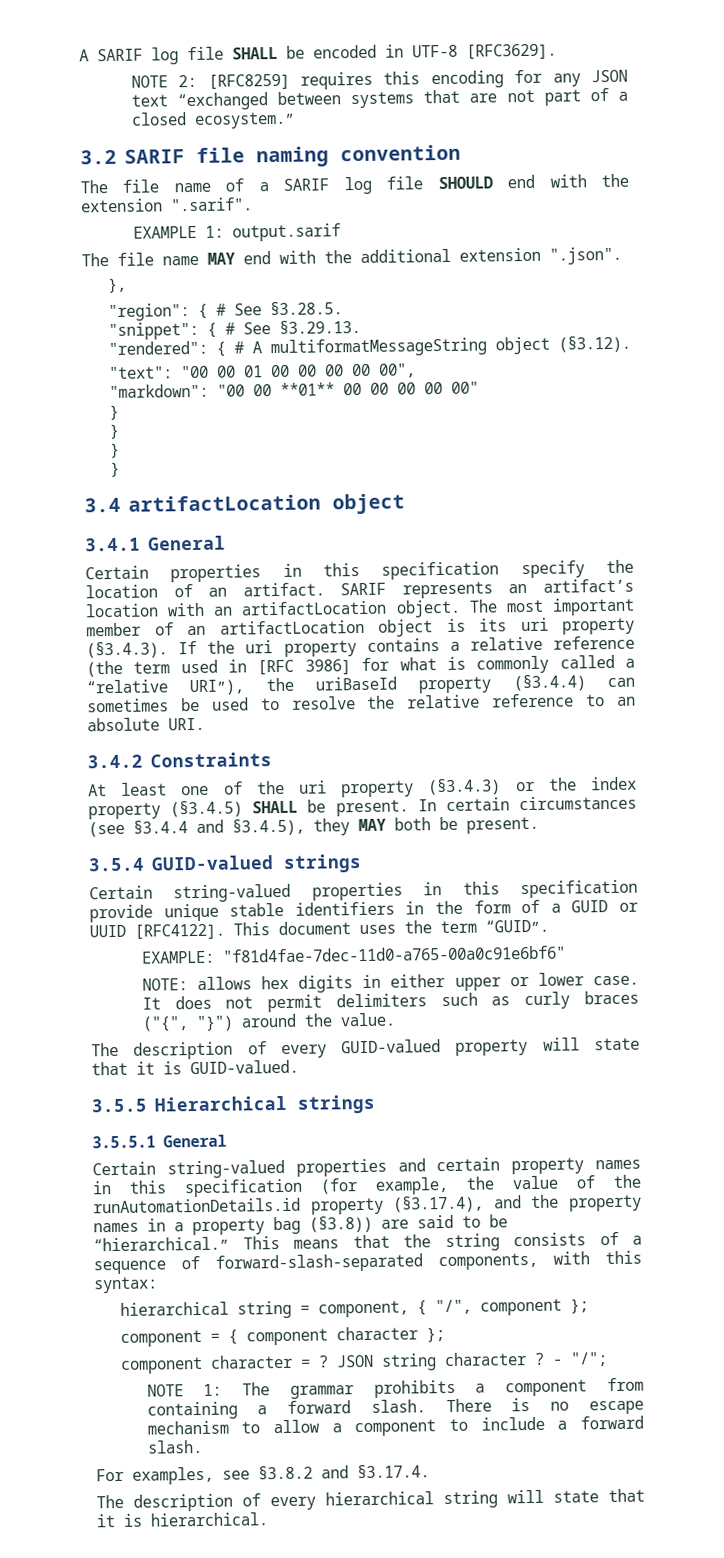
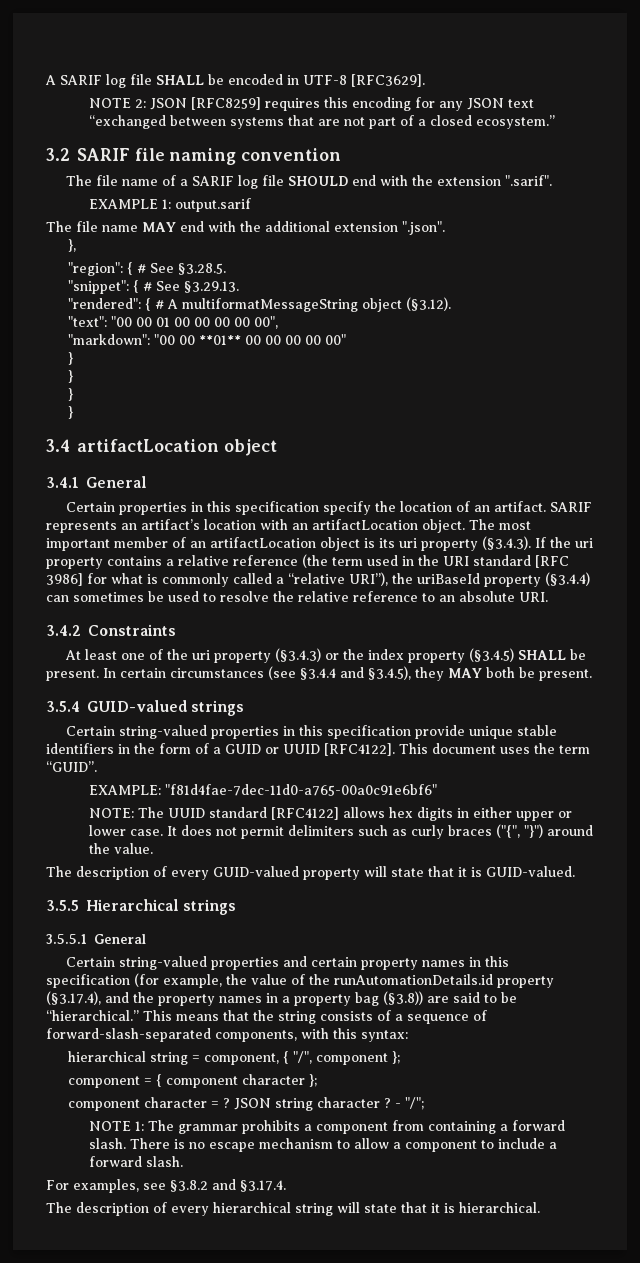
- NOTE 2: [RFC8259] requires this encoding for any JSON text “exchanged between systems that are not part of a closed ecosystem.”
+ NOTE 2: JSON [RFC8259] requires this encoding for any JSON text “exchanged between systems that are not part of a closed ecosystem.”
- The most important member of an artifactLocation object is its uri property (§3.4.3). If the uri property contains a relative reference (the term used in [RFC 3986] for what is commonly called a “relative URI”), the uriBaseId property (§3.4.4) can sometimes be used to resolve the relative reference to an absolute URI.
+ The most important member of an artifactLocation object is its uri property (§3.4.3). If the uri property contains a relative reference (the term used in the URI standard [RFC 3986] for what is commonly called a “relative URI”), the uriBaseId property (§3.4.4) can sometimes be used to resolve the relative reference to an absolute URI.
- NOTE: allows hex digits in either upper or lower case.
+ NOTE: The UUID standard [RFC4122] allows hex digits in either upper or lower case.

